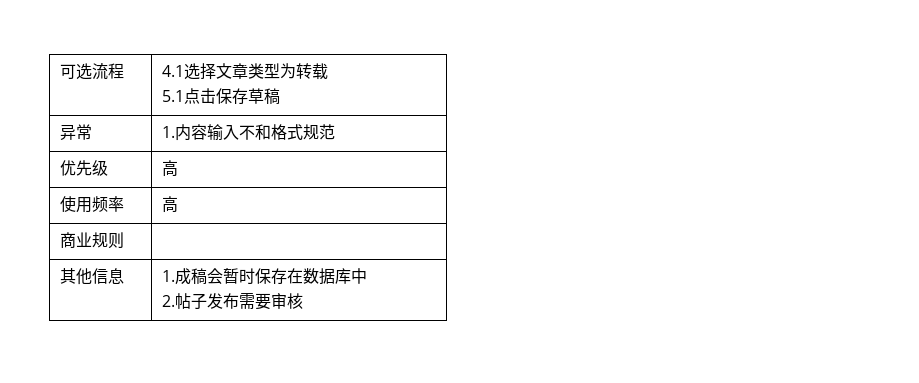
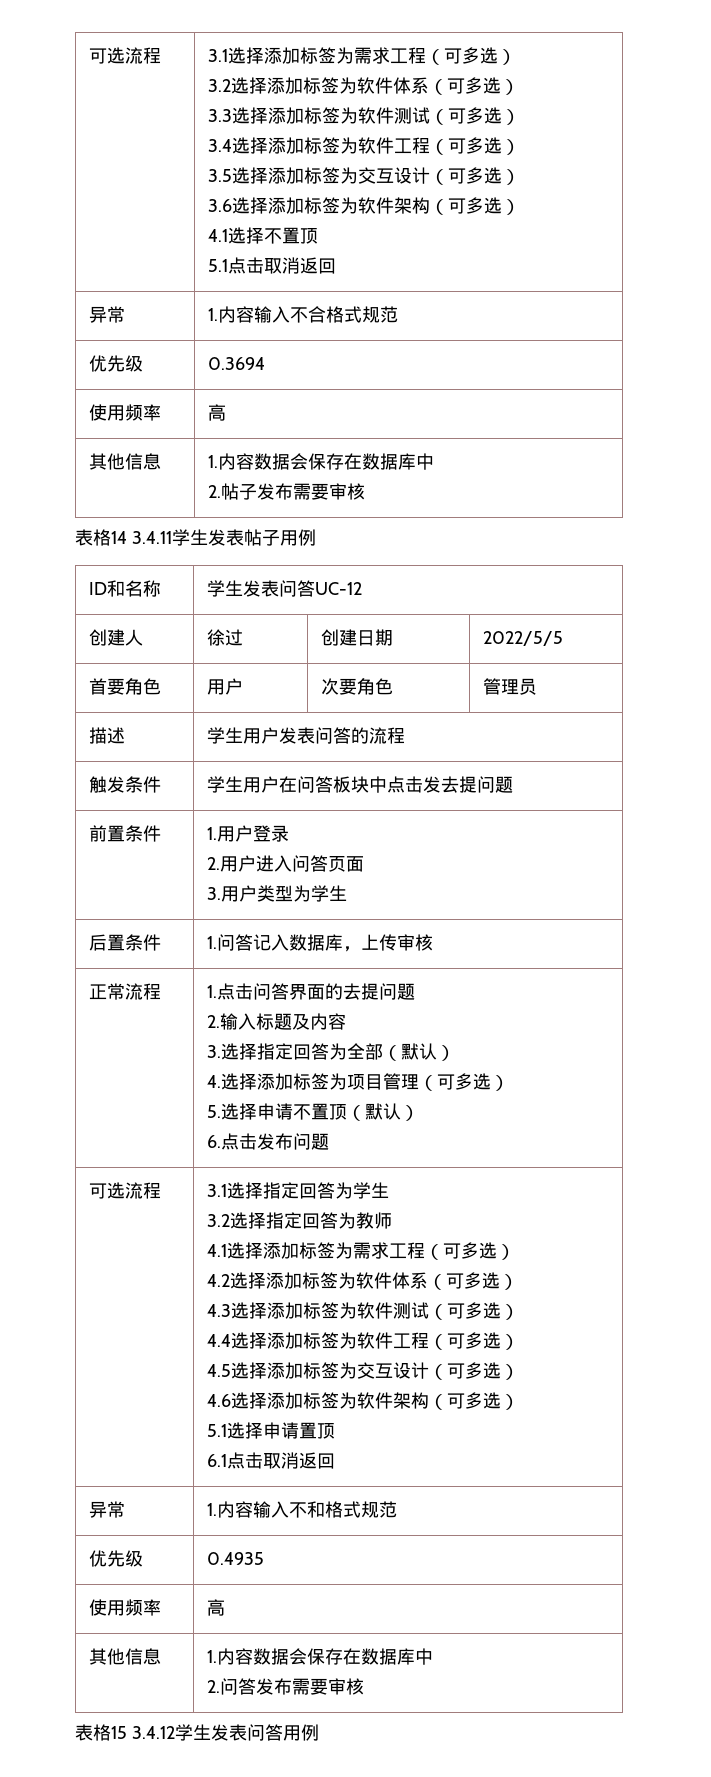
- 可选流程 | 4.1选择文章类型为转载
- 5.1点击保存草稿
+ 可选流程 | 3.1选择添加标签为需求工程（可多选）
+ 3.2选择添加标签为软件体系（可多选）
+ 3.3选择添加标签为软件测试（可多选）
+ 3.4选择添加标签为软件工程（可多选）
+ 3.5选择添加标签为交互设计（可多选）
+ 3.6选择添加标签为软件架构（可多选）
+ 4.1选择不置顶
+ 5.1点击取消返回
+ 异常 | 1.内容输入不合格式规范
+ 优先级 | 0.3694
+ 使用频率 | 高
+ 其他信息 | 1.内容数据会保存在数据库中
+ 2.帖子发布需要审核
+ 表格14 3.4.11学生发表帖子用例
+ ID和名称 | 学生发表问答UC-12
+ 创建人 | 徐过 | 创建日期 | 2022/5/5
+ 首要角色 | 用户 | 次要角色 | 管理员
+ 描述 | 学生用户发表问答的流程
+ 触发条件 | 学生用户在问答板块中点击发去提问题
+ 前置条件 | 1.用户登录
+ 2.用户进入问答页面
+ 3.用户类型为学生
+ 后置条件 | 1.问答记入数据库，上传审核
+ 正常流程 | 1.点击问答界面的去提问题
+ 2.输入标题及内容
+ 3.选择指定回答为全部（默认）
+ 4.选择添加标签为项目管理（可多选）
+ 5.选择申请不置顶（默认）
+ 6.点击发布问题
+ 可选流程 | 3.1选择指定回答为学生
+ 3.2选择指定回答为教师
+ 4.1选择添加标签为需求工程（可多选）
+ 4.2选择添加标签为软件体系（可多选）
+ 4.3选择添加标签为软件测试（可多选）
+ 4.4选择添加标签为软件工程（可多选）
+ 4.5选择添加标签为交互设计（可多选）
+ 4.6选择添加标签为软件架构（可多选）
+ 5.1选择申请置顶
+ 6.1点击取消返回
- 优先级 | 高
+ 优先级 | 0.4935
  使用频率 | 高
- 商业规则 |
- 其他信息 | 1.成稿会暂时保存在数据库中
- 2.帖子发布需要审核
+ 其他信息 | 1.内容数据会保存在数据库中
+ 2.问答发布需要审核
+ 表格15 3.4.12学生发表问答用例

